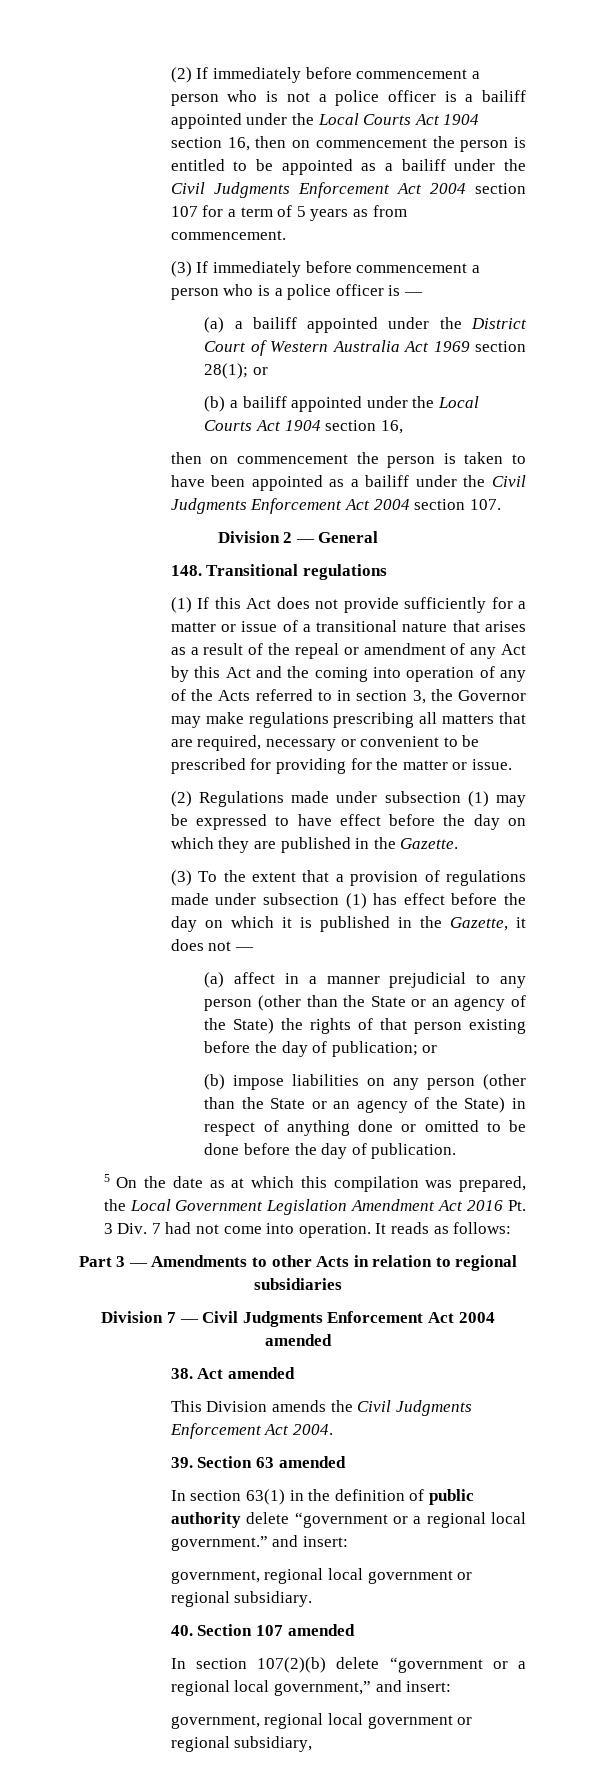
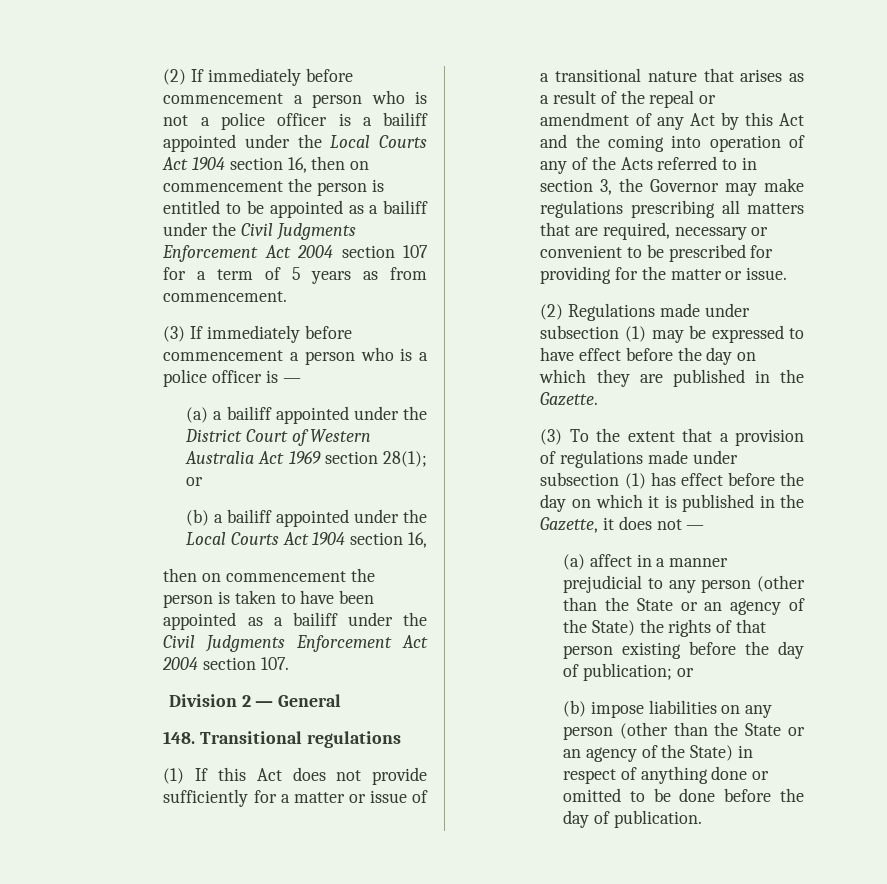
- 5 On the date as at which this compilation was prepared, the Local Government Legislation Amendment Act 2016 Pt. 3 Div. 7 had not come into operation. It reads as follows:
- Part 3 — Amendments to other Acts in relation to regional subsidiaries
- Division 7 — Civil Judgments Enforcement Act 2004 amended
- 38. Act amended
- This Division amends the Civil Judgments Enforcement Act 2004.
- 39. Section 63 amended
- In section 63(1) in the definition of public authority delete “government or a regional local government.” and insert:
- government, regional local government or regional subsidiary.
- 40. Section 107 amended
- In section 107(2)(b) delete “government or a regional local government,” and insert:
- government, regional local government or regional subsidiary,

